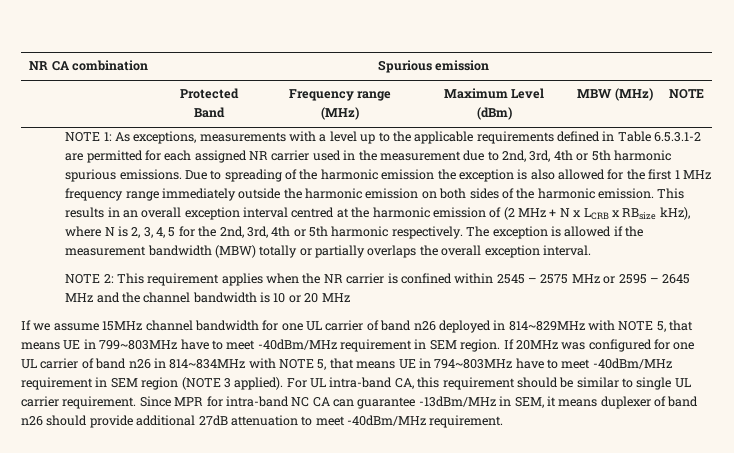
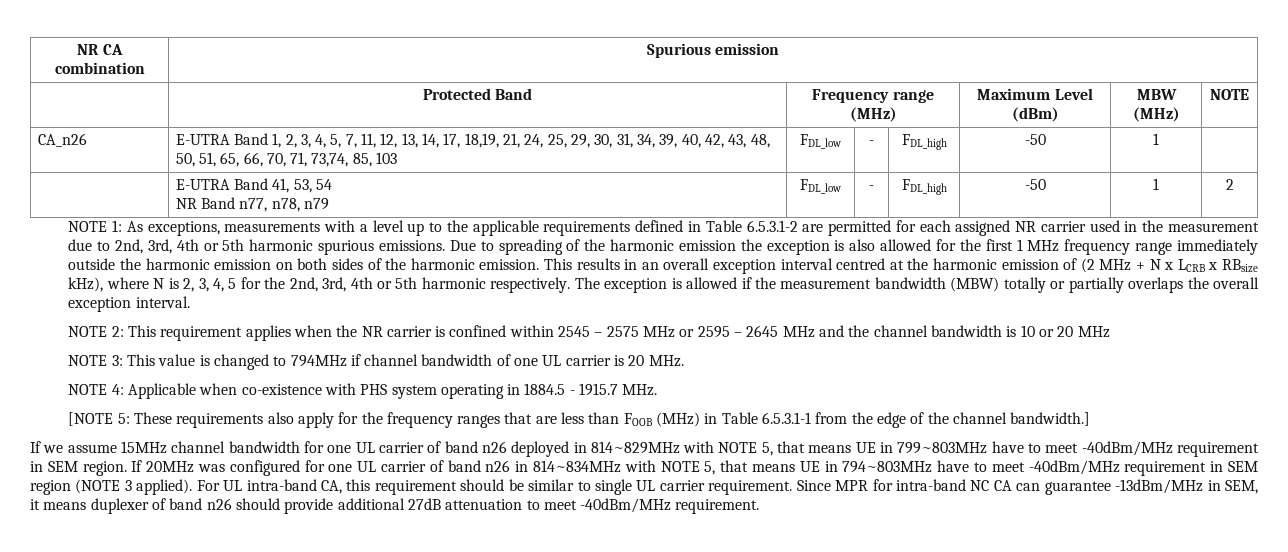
+ CA_n26 | E-UTRA Band 1, 2, 3, 4, 5, 7, 11, 12, 13, 14, 17, 18,19, 21, 24, 25, 29, 30, 31, 34, 39, 40, 42, 43, 48, 50, 51, 65, 66, 70, 71, 73,74, 85, 103 | FDL_low | - | FDL_high | -50 | 1 |
+ | E-UTRA Band 41, 53, 54
+ NR Band n77, n78, n79 | FDL_low | - | FDL_high | -50 | 1 | 2
+ NOTE 3: This value is changed to 794MHz if channel bandwidth of one UL carrier is 20 MHz.
+ NOTE 4: Applicable when co-existence with PHS system operating in 1884.5 - 1915.7 MHz.
+ [NOTE 5: These requirements also apply for the frequency ranges that are less than FOOB (MHz) in Table 6.5.3.1-1 from the edge of the channel bandwidth.]

